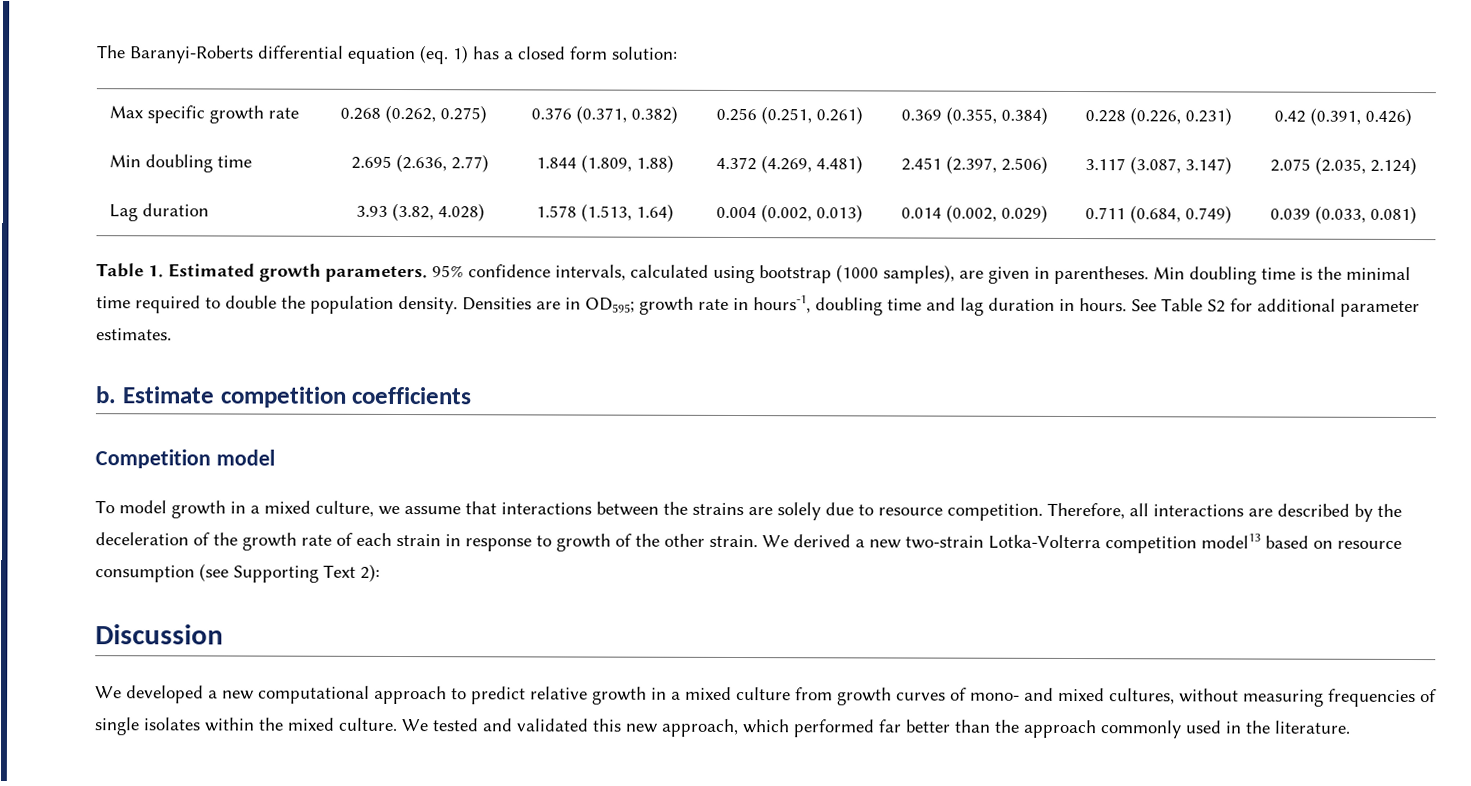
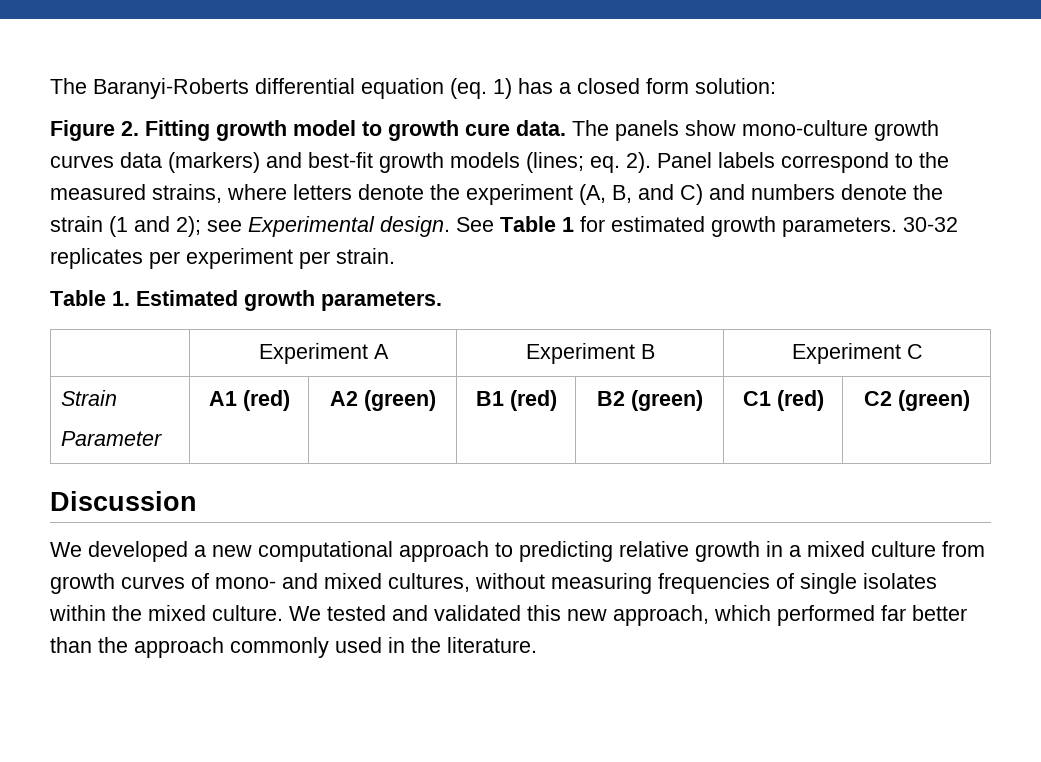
- Max specific growth rate | 0.268 (0.262, 0.275) | 0.376 (0.371, 0.382) | 0.256 (0.251, 0.261) | 0.369 (0.355, 0.384) | 0.228 (0.226, 0.231) | 0.42 (0.391, 0.426)
- Min doubling time | 2.695 (2.636, 2.77) | 1.844 (1.809, 1.88) | 4.372 (4.269, 4.481) | 2.451 (2.397, 2.506) | 3.117 (3.087, 3.147) | 2.075 (2.035, 2.124)
- Lag duration | 3.93 (3.82, 4.028) | 1.578 (1.513, 1.64) | 0.004 (0.002, 0.013) | 0.014 (0.002, 0.029) | 0.711 (0.684, 0.749) | 0.039 (0.033, 0.081)
+ Figure 2. Fitting growth model to growth cure data. The panels show mono-culture growth curves data (markers) and best-fit growth models (lines; eq. 2). Panel labels correspond to the measured strains, where letters denote the experiment (A, B, and C) and numbers denote the strain (1 and 2); see Experimental design. See Table 1 for estimated growth parameters. 30-32 replicates per experiment per strain.
- Table 1. Estimated growth parameters. 95% confidence intervals, calculated using bootstrap (1000 samples), are given in parentheses. Min doubling time is the minimal time required to double the population density. Densities are in OD595; growth rate in hours-1, doubling time and lag duration in hours. See Table S2 for additional parameter estimates.
- b. Estimate competition coefficients
- Competition model
- To model growth in a mixed culture, we assume that interactions between the strains are solely due to resource competition. Therefore, all interactions are described by the deceleration of the growth rate of each strain in response to growth of the other strain. We derived a new two-strain Lotka-Volterra competition model13 based on resource consumption (see Supporting Text 2):
+ Table 1. Estimated growth parameters.
+ | Experiment A | Experiment B | Experiment C
+ Strain
+ Parameter | A1 (red) | A2 (green) | B1 (red) | B2 (green) | C1 (red) | C2 (green)
- We developed a new computational approach to predict relative growth in a mixed culture from growth curves of mono- and mixed cultures, without measuring frequencies of single isolates within the mixed culture.
+ We developed a new computational approach to predicting relative growth in a mixed culture from growth curves of mono- and mixed cultures, without measuring frequencies of single isolates within the mixed culture.

